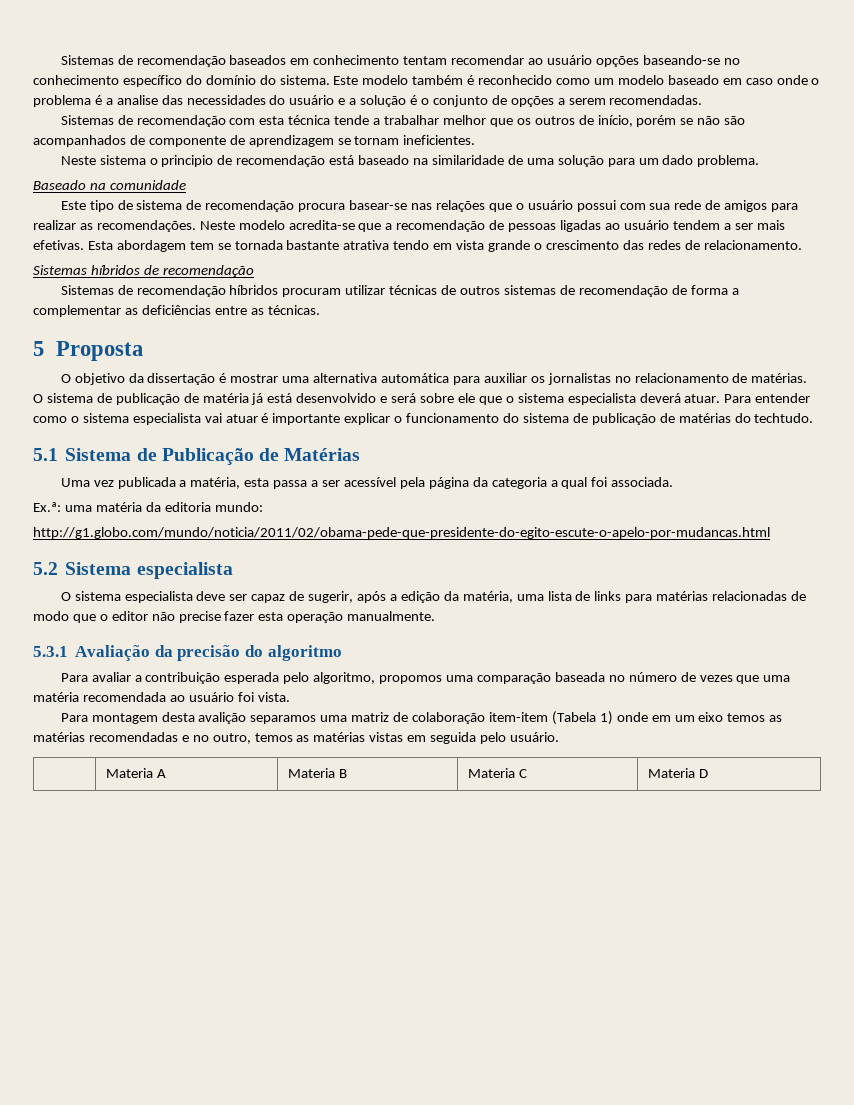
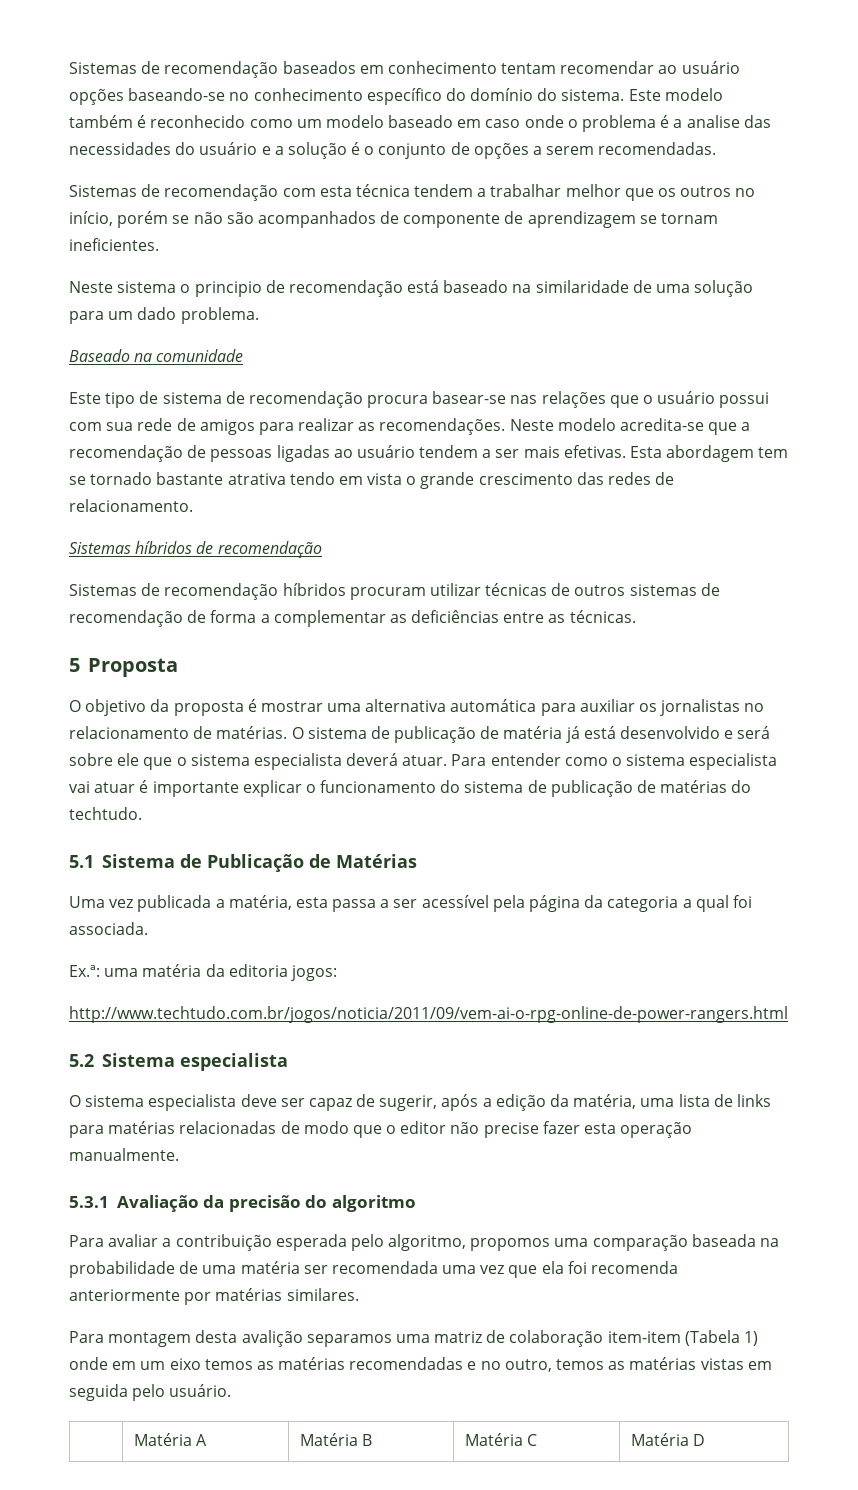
- Sistemas de recomendação com esta técnica tende a trabalhar melhor que os outros de início, porém se não são acompanhados de componente de aprendizagem se tornam ineficientes.
+ Sistemas de recomendação com esta técnica tendem a trabalhar melhor que os outros no início, porém se não são acompanhados de componente de aprendizagem se tornam ineficientes.
- Esta abordagem tem se tornada bastante atrativa tendo em vista grande o crescimento das redes de relacionamento.
+ Esta abordagem tem se tornado bastante atrativa tendo em vista o grande crescimento das redes de relacionamento.
- O objetivo da dissertação é mostrar uma alternativa automática para auxiliar os jornalistas no relacionamento de matérias.
+ O objetivo da proposta é mostrar uma alternativa automática para auxiliar os jornalistas no relacionamento de matérias.
- Ex.ª: uma matéria da editoria mundo:
- http://g1.globo.com/mundo/noticia/2011/02/obama-pede-que-presidente-do-egito-escute-o-apelo-por-mudancas.html
+ Ex.ª: uma matéria da editoria jogos:
+ http://www.techtudo.com.br/jogos/noticia/2011/09/vem-ai-o-rpg-online-de-power-rangers.html
- Para avaliar a contribuição esperada pelo algoritmo, propomos uma comparação baseada no número de vezes que uma matéria recomendada ao usuário foi vista.
+ Para avaliar a contribuição esperada pelo algoritmo, propomos uma comparação baseada na probabilidade de uma matéria ser recomendada uma vez que ela foi recomenda anteriormente por matérias similares.
- | Materia A | Materia B | Materia C | Materia D
+ | Matéria A | Matéria B | Matéria C | Matéria D

